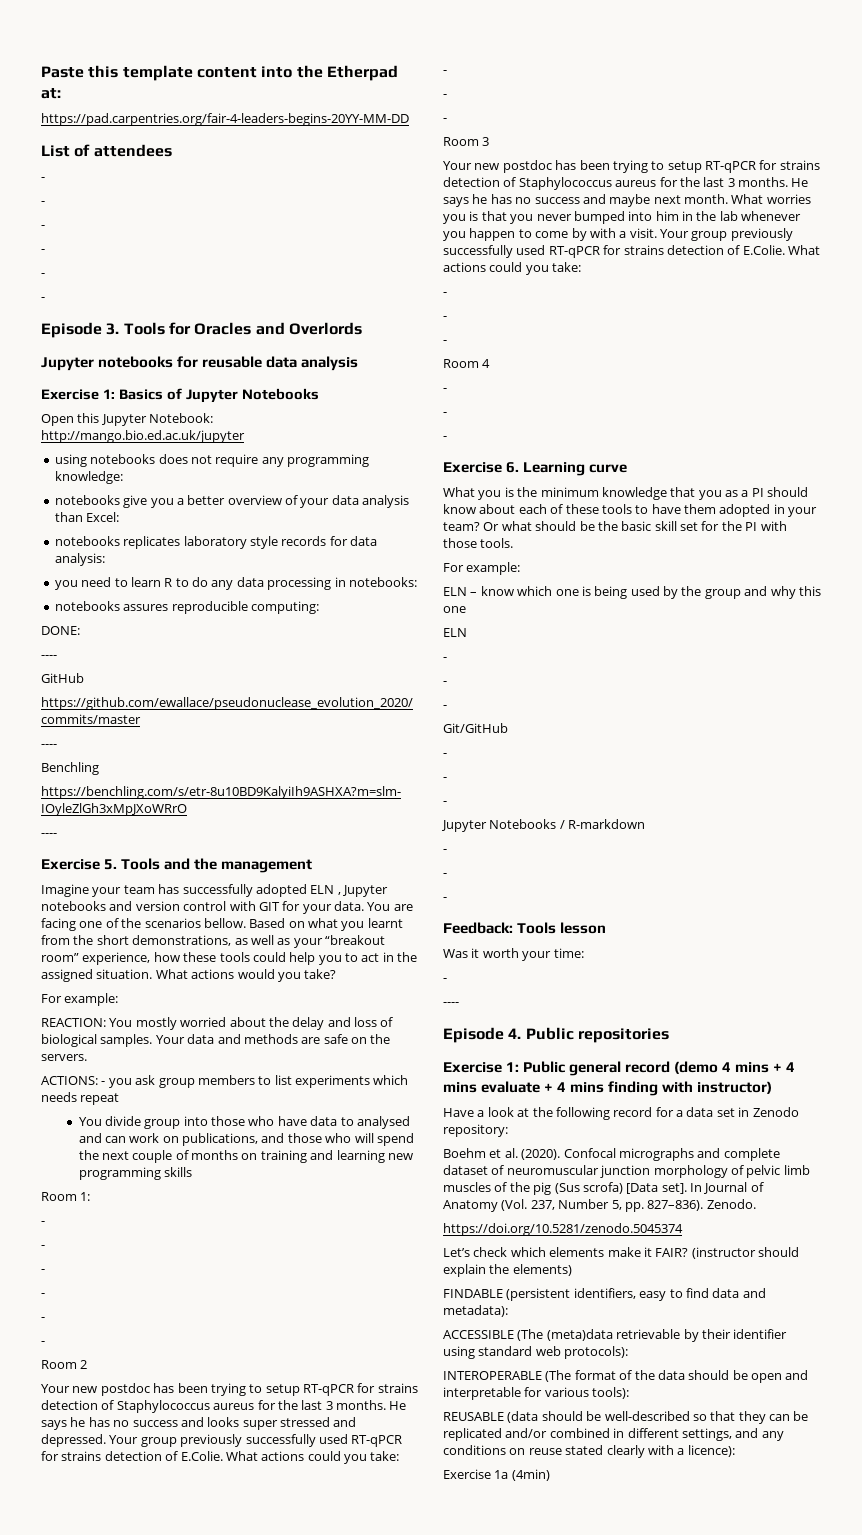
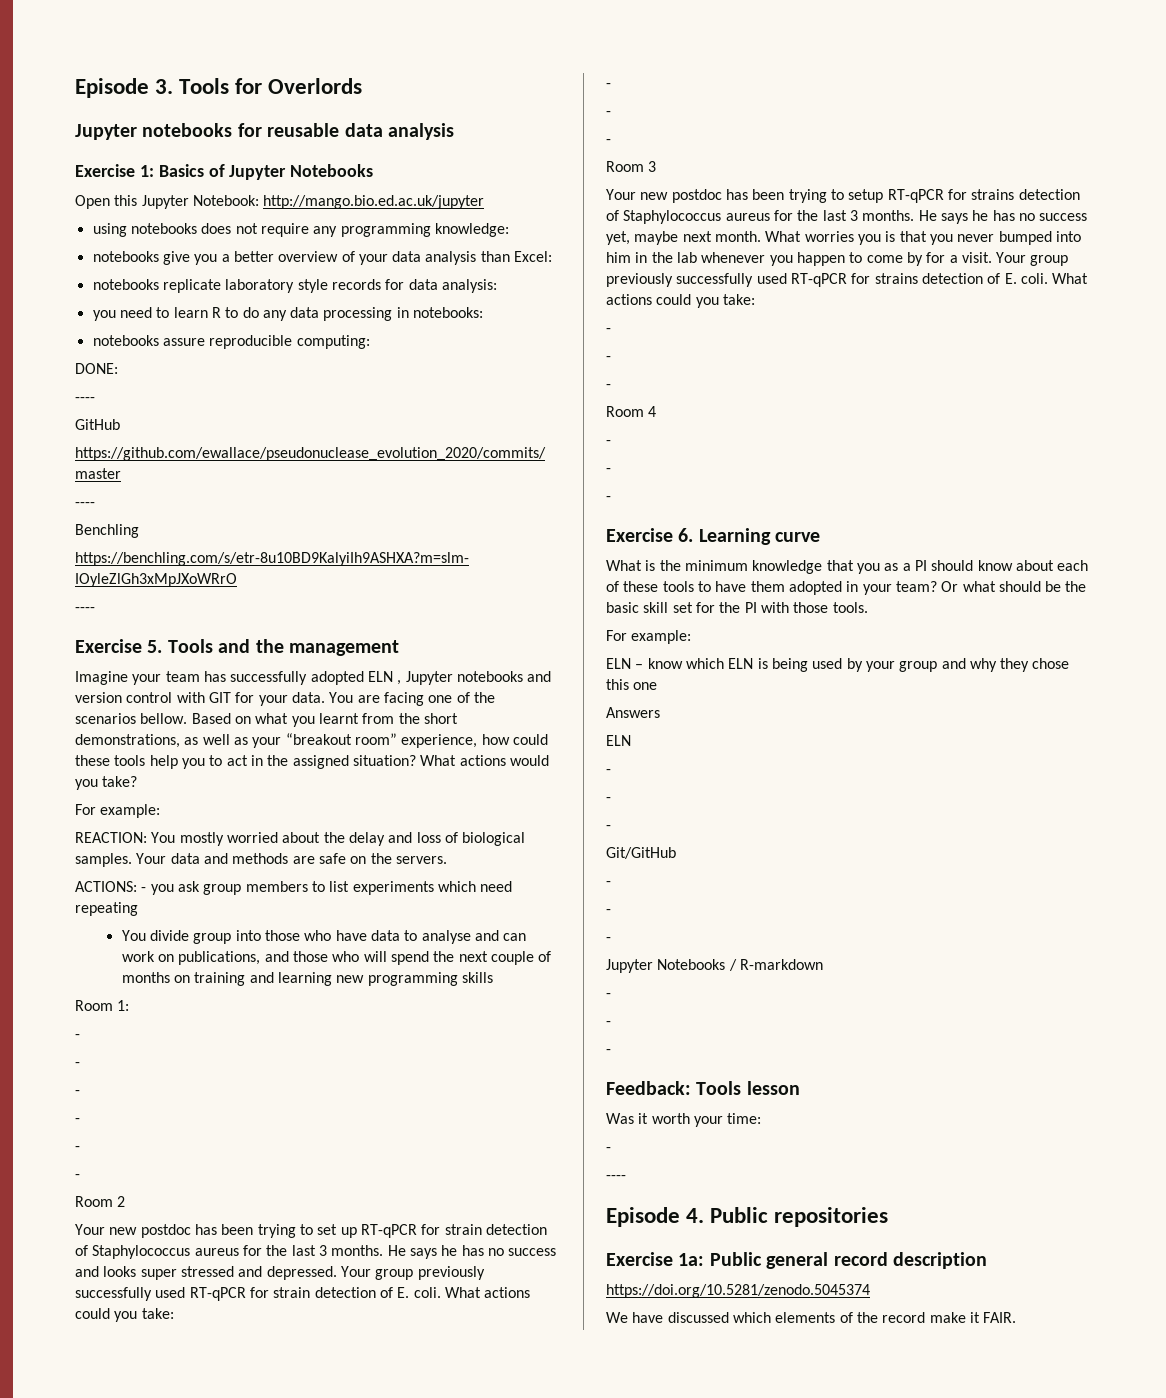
- Paste this template content into the Etherpad at:
- https://pad.carpentries.org/fair-4-leaders-begins-20YY-MM-DD
- List of attendees
- -
- -
- -
- -
- -
- -
- Episode 3. Tools for Oracles and Overlords
+ Episode 3. Tools for Overlords
- notebooks replicates laboratory style records for data analysis:
+ notebooks replicate laboratory style records for data analysis:
- notebooks assures reproducible computing:
+ notebooks assure reproducible computing:
- Based on what you learnt from the short demonstrations, as well as your “breakout room” experience, how these tools could help you to act in the assigned situation.
+ Based on what you learnt from the short demonstrations, as well as your “breakout room” experience, how could these tools help you to act in the assigned situation?
- ACTIONS: - you ask group members to list experiments which needs repeat
+ ACTIONS: - you ask group members to list experiments which need repeating
- You divide group into those who have data to analysed and can work on publications, and those who will spend the next couple of months on training and learning new programming skills
+ You divide group into those who have data to analyse and can work on publications, and those who will spend the next couple of months on training and learning new programming skills
  Room 2
- Your new postdoc has been trying to setup RT-qPCR for strains detection of Staphylococcus aureus for the last 3 months.
+ Your new postdoc has been trying to set up RT-qPCR for strain detection of Staphylococcus aureus for the last 3 months.
- He says he has no success and looks super stressed and depressed. Your group previously successfully used RT-qPCR for strains detection of E.Colie. What actions could you take:
+ He says he has no success and looks super stressed and depressed. Your group previously successfully used RT-qPCR for strain detection of E. coli. What actions could you take:
- He says he has no success and maybe next month.
+ He says he has no success yet, maybe next month.
- What worries you is that you never bumped into him in the lab whenever you happen to come by with a visit. Your group previously successfully used RT-qPCR for strains detection of E.Colie. What actions could you take:
+ What worries you is that you never bumped into him in the lab whenever you happen to come by for a visit. Your group previously successfully used RT-qPCR for strains detection of E. coli. What actions could you take:
- What you is the minimum knowledge that you as a PI should know about each of these tools to have them adopted in your team?
+ What is the minimum knowledge that you as a PI should know about each of these tools to have them adopted in your team?
- ELN – know which one is being used by the group and why this one
+ ELN – know which ELN is being used by your group and why they chose this one
+ Answers
- Exercise 1: Public general record (demo 4 mins + 4 mins evaluate + 4 mins finding with instructor)
- Have a look at the following record for a data set in Zenodo repository:
- Boehm et al. (2020). Confocal micrographs and complete dataset of neuromuscular junction morphology of pelvic limb muscles of the pig (Sus scrofa) [Data set]. In Journal of Anatomy (Vol. 237, Number 5, pp. 827–836). Zenodo.
+ Exercise 1a: Public general record description
  https://doi.org/10.5281/zenodo.5045374
- Let’s check which elements make it FAIR? (instructor should explain the elements)
- FINDABLE (persistent identifiers, easy to find data and metadata):
- ACCESSIBLE (The (meta)data retrievable by their identifier using standard web protocols):
- INTEROPERABLE (The format of the data should be open and interpretable for various tools):
- REUSABLE (data should be well-described so that they can be replicated and/or combined in different settings, and any conditions on reuse stated clearly with a licence):
- Exercise 1a (4min)
+ We have discussed which elements of the record make it FAIR.

